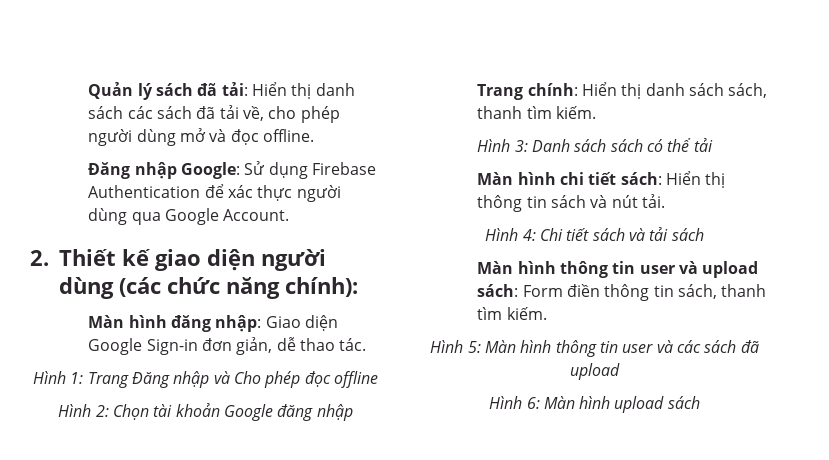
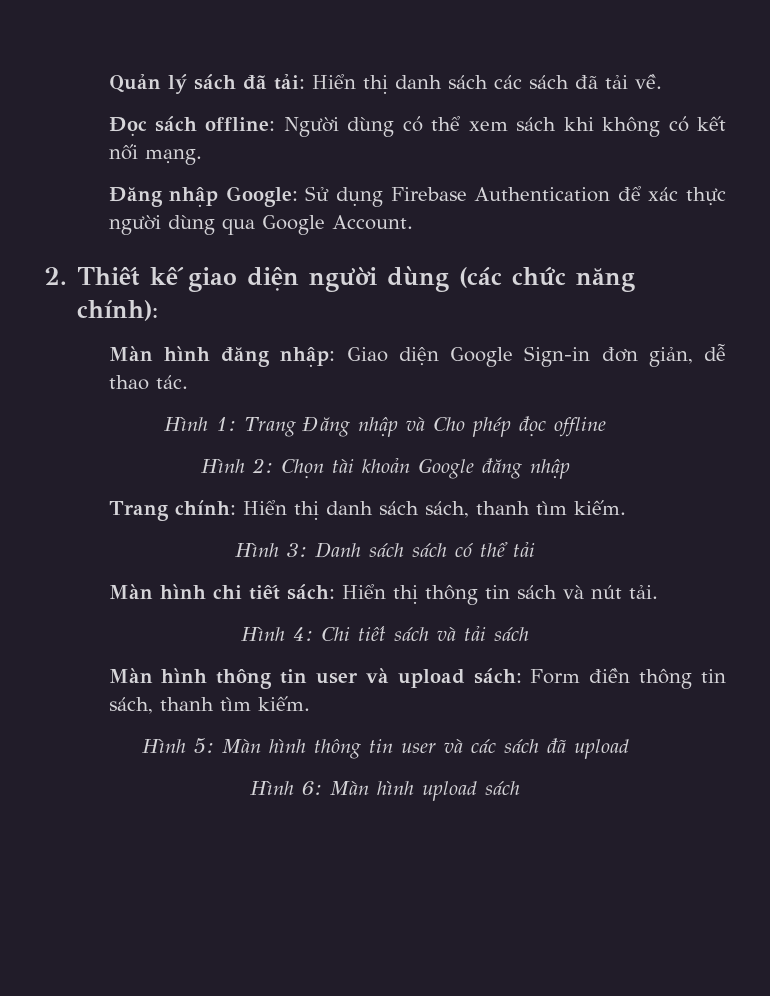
- Quản lý sách đã tải: Hiển thị danh sách các sách đã tải về, cho phép người dùng mở và đọc offline.
+ Quản lý sách đã tải: Hiển thị danh sách các sách đã tải về.
+ Đọc sách offline: Người dùng có thể xem sách khi không có kết nối mạng.

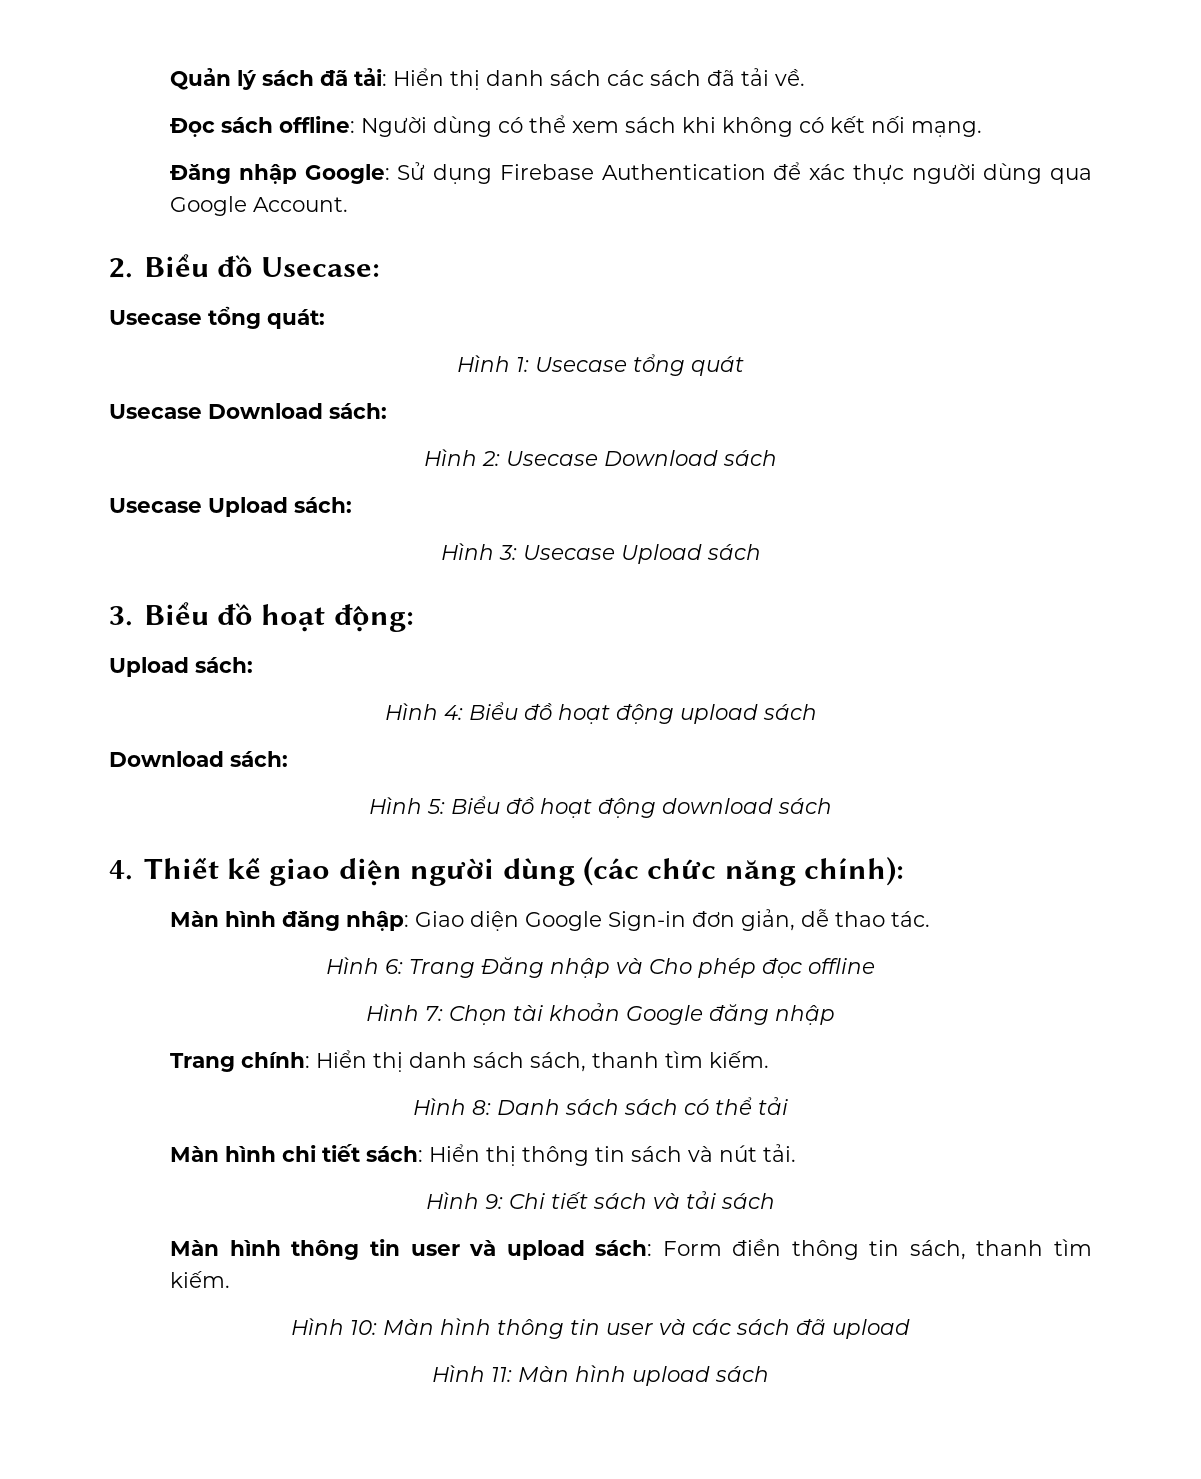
- 2. Thiết kế giao diện người dùng (các chức năng chính):
+ 2. Biểu đồ Usecase:
+ Usecase tổng quát:
+ Hình 1: Usecase tổng quát
+ Usecase Download sách:
+ Hình 2: Usecase Download sách
+ Usecase Upload sách:
+ Hình 3: Usecase Upload sách
+ 3. Biểu đồ hoạt động:
+ Upload sách:
+ Hình 4: Biểu đồ hoạt động upload sách
+ Download sách:
+ Hình 5: Biểu đồ hoạt động download sách
+ 4. Thiết kế giao diện người dùng (các chức năng chính):
- Hình 1: Trang Đăng nhập và Cho phép đọc offline
+ Hình 6: Trang Đăng nhập và Cho phép đọc offline
- Hình 2: Chọn tài khoản Google đăng nhập
+ Hình 7: Chọn tài khoản Google đăng nhập
- Hình 3: Danh sách sách có thể tải
+ Hình 8: Danh sách sách có thể tải
- Hình 4: Chi tiết sách và tải sách
+ Hình 9: Chi tiết sách và tải sách
- Hình 5: Màn hình thông tin user và các sách đã upload
+ Hình 10: Màn hình thông tin user và các sách đã upload
- Hình 6: Màn hình upload sách
+ Hình 11: Màn hình upload sách

